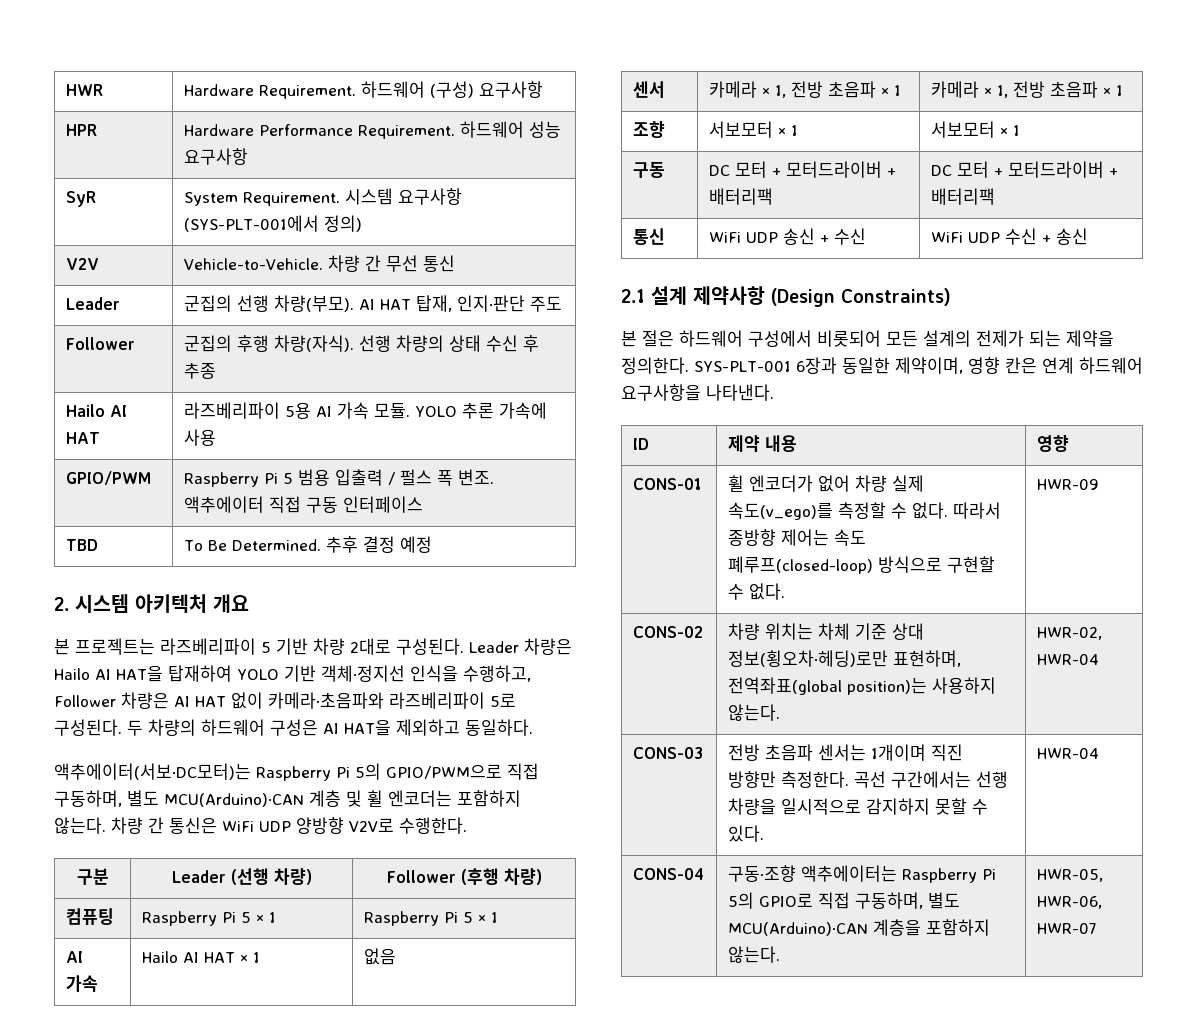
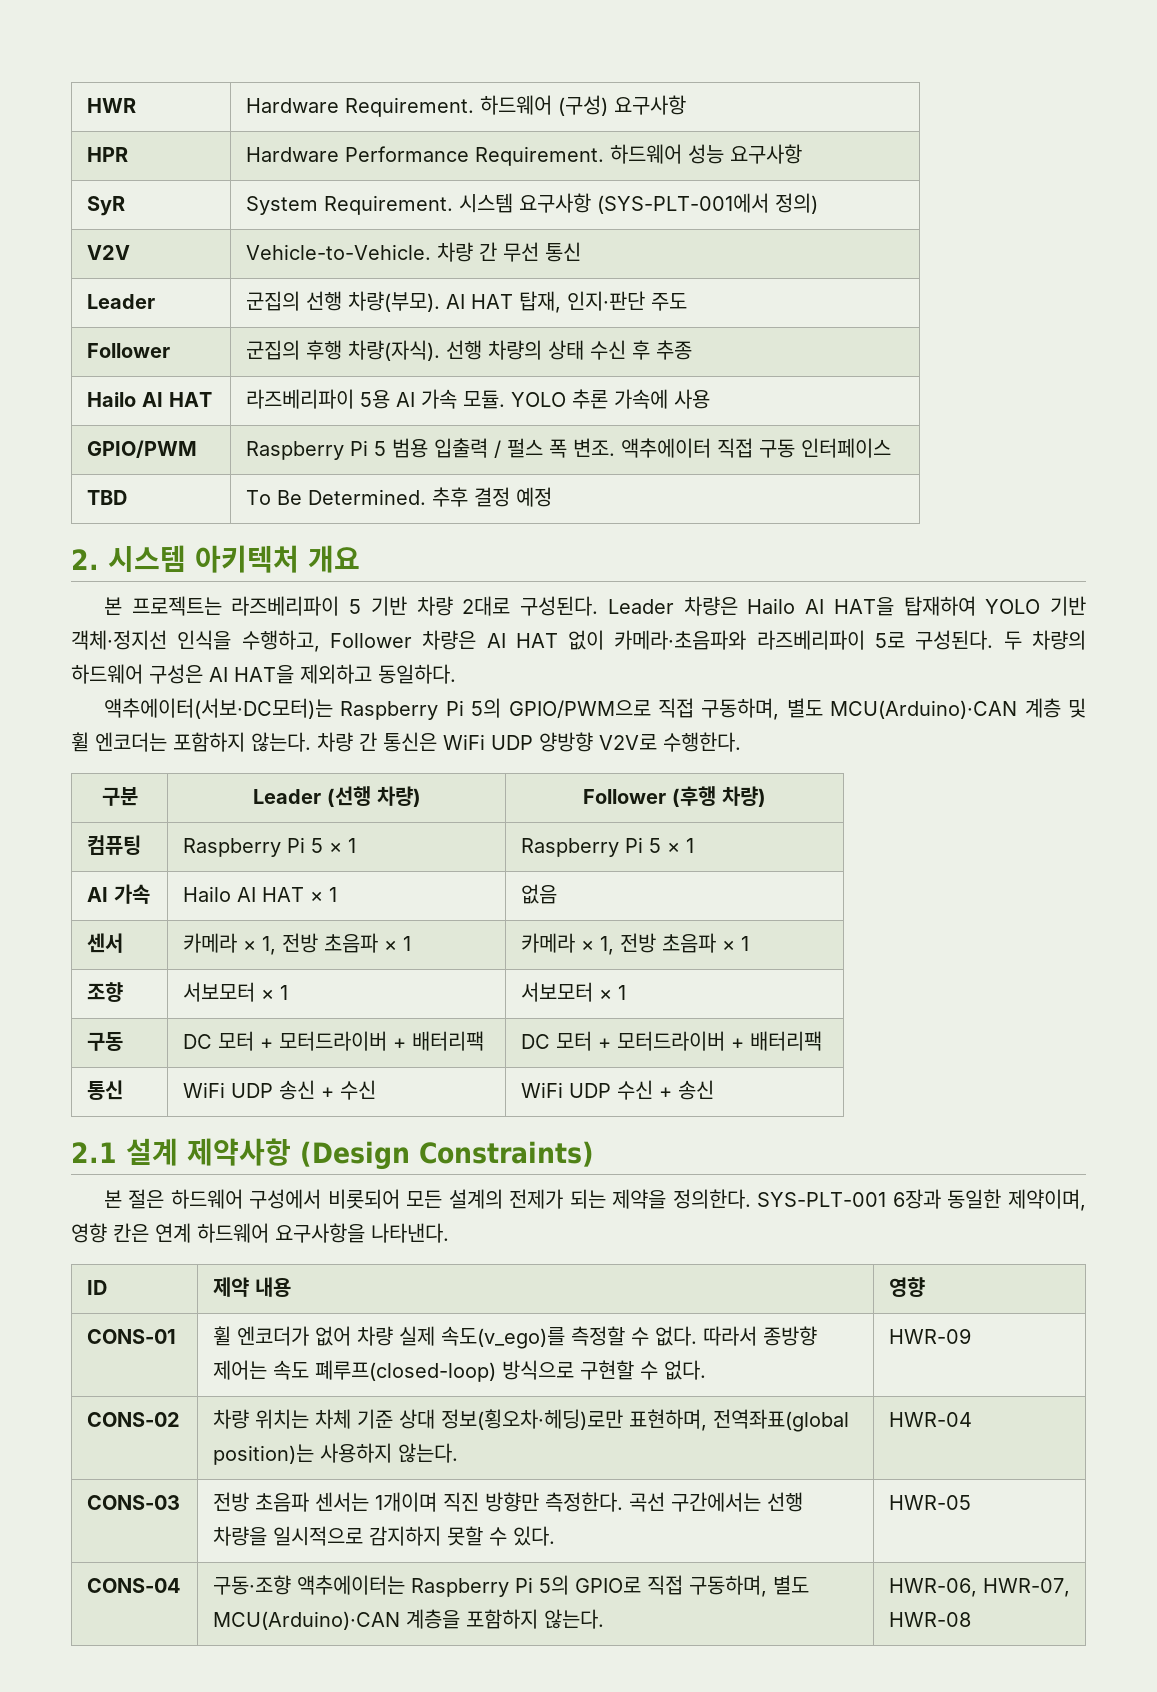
- CONS-02 | 차량 위치는 차체 기준 상대 정보(횡오차·헤딩)로만 표현하며, 전역좌표(global position)는 사용하지 않는다. | HWR-02, HWR-04
+ CONS-02 | 차량 위치는 차체 기준 상대 정보(횡오차·헤딩)로만 표현하며, 전역좌표(global position)는 사용하지 않는다. | HWR-04
- CONS-03 | 전방 초음파 센서는 1개이며 직진 방향만 측정한다. 곡선 구간에서는 선행 차량을 일시적으로 감지하지 못할 수 있다. | HWR-04
+ CONS-03 | 전방 초음파 센서는 1개이며 직진 방향만 측정한다. 곡선 구간에서는 선행 차량을 일시적으로 감지하지 못할 수 있다. | HWR-05
- CONS-04 | 구동·조향 액추에이터는 Raspberry Pi 5의 GPIO로 직접 구동하며, 별도 MCU(Arduino)·CAN 계층을 포함하지 않는다. | HWR-05, HWR-06, HWR-07
+ CONS-04 | 구동·조향 액추에이터는 Raspberry Pi 5의 GPIO로 직접 구동하며, 별도 MCU(Arduino)·CAN 계층을 포함하지 않는다. | HWR-06, HWR-07, HWR-08

